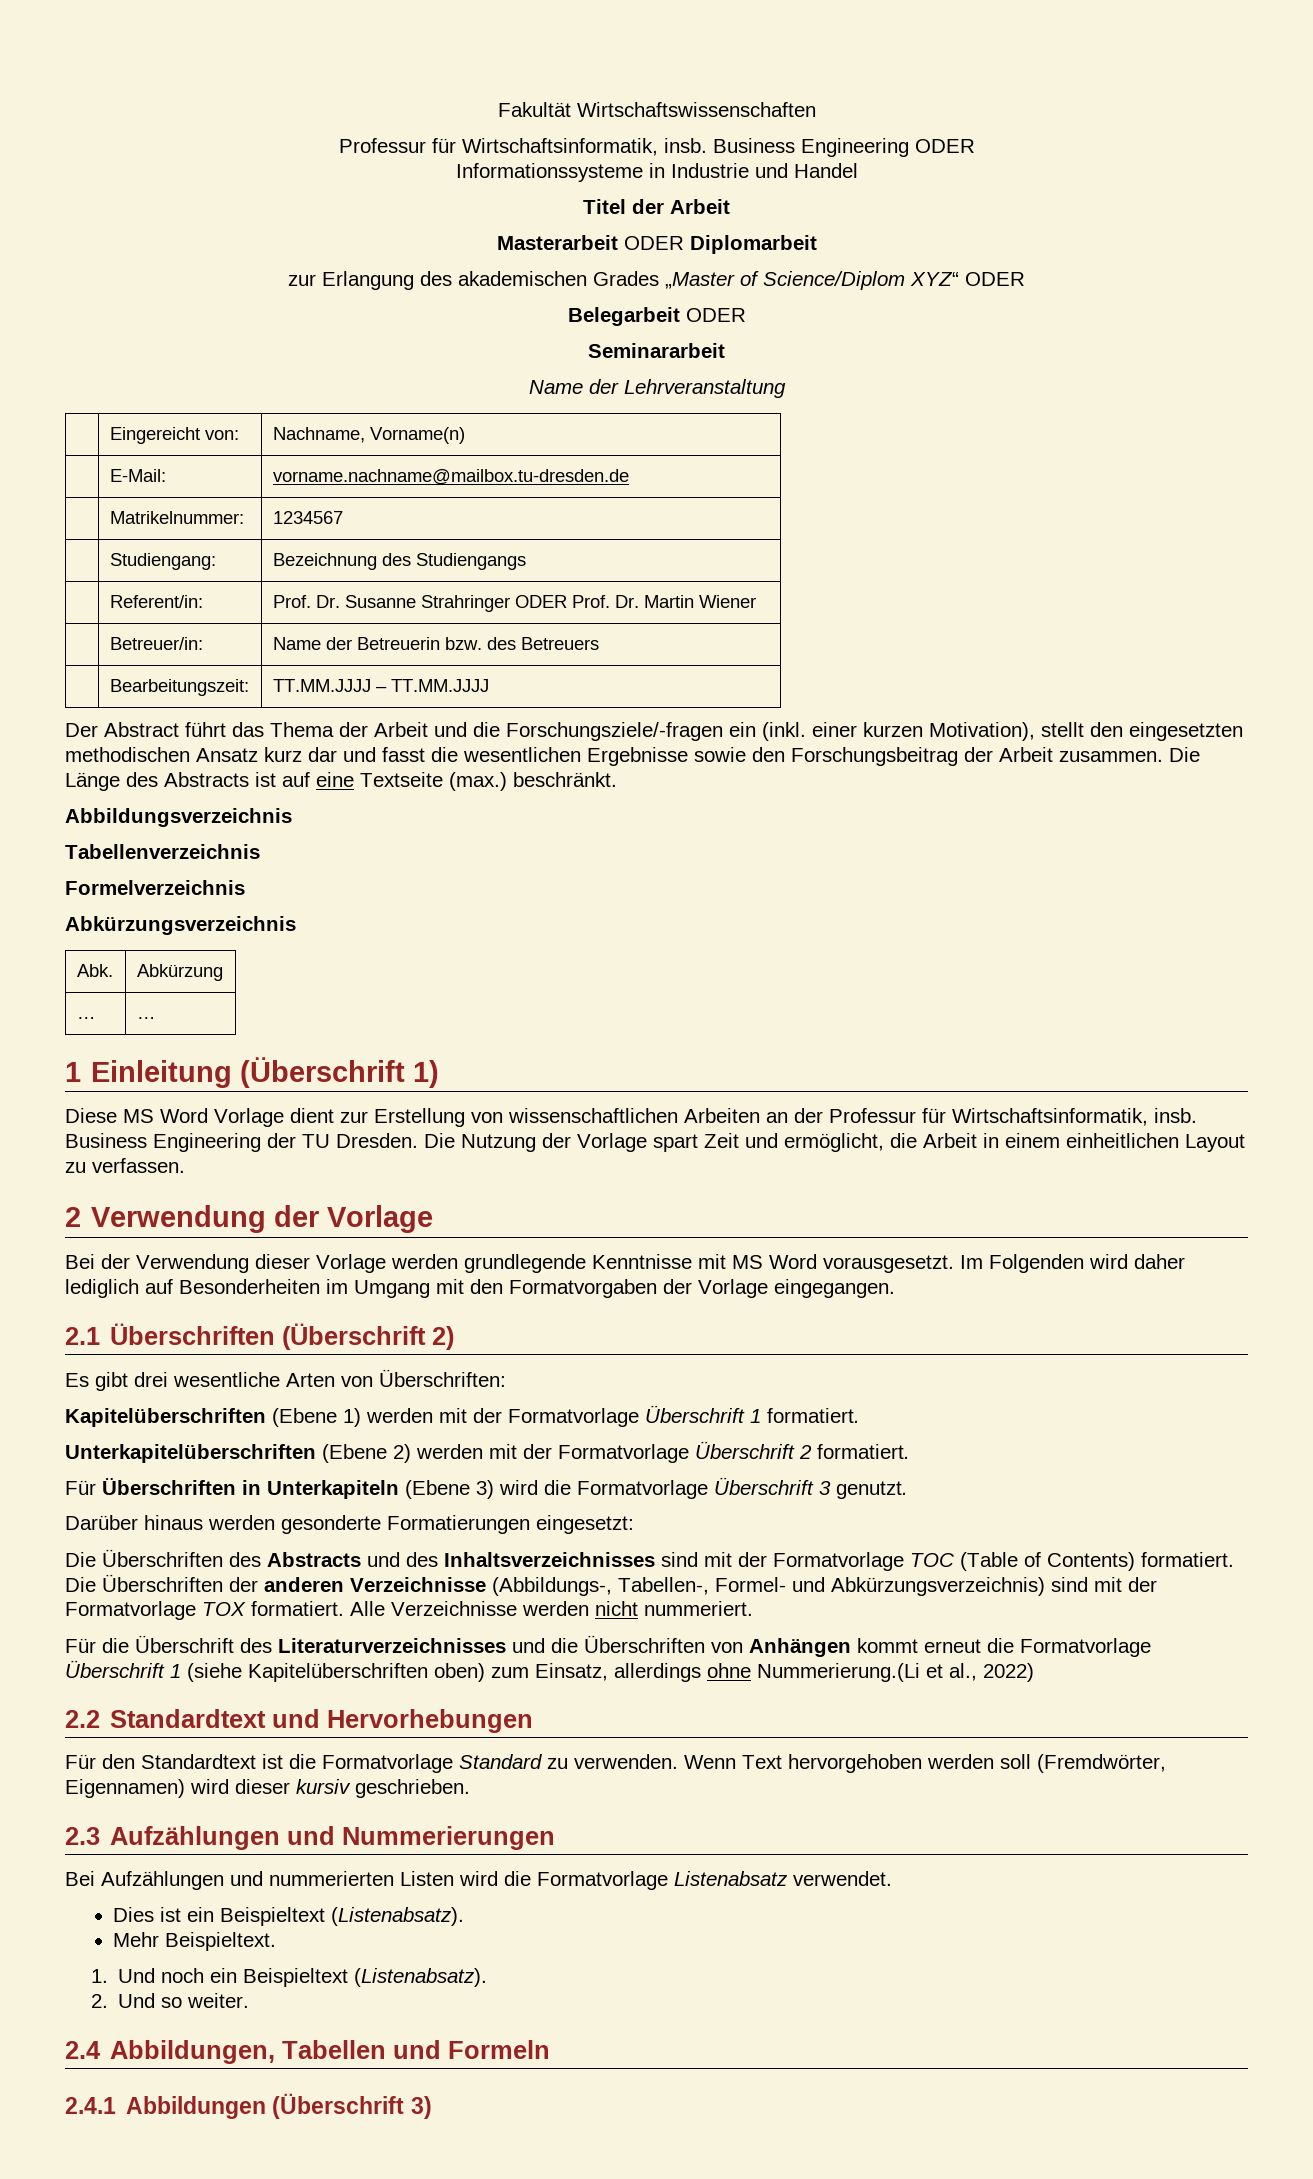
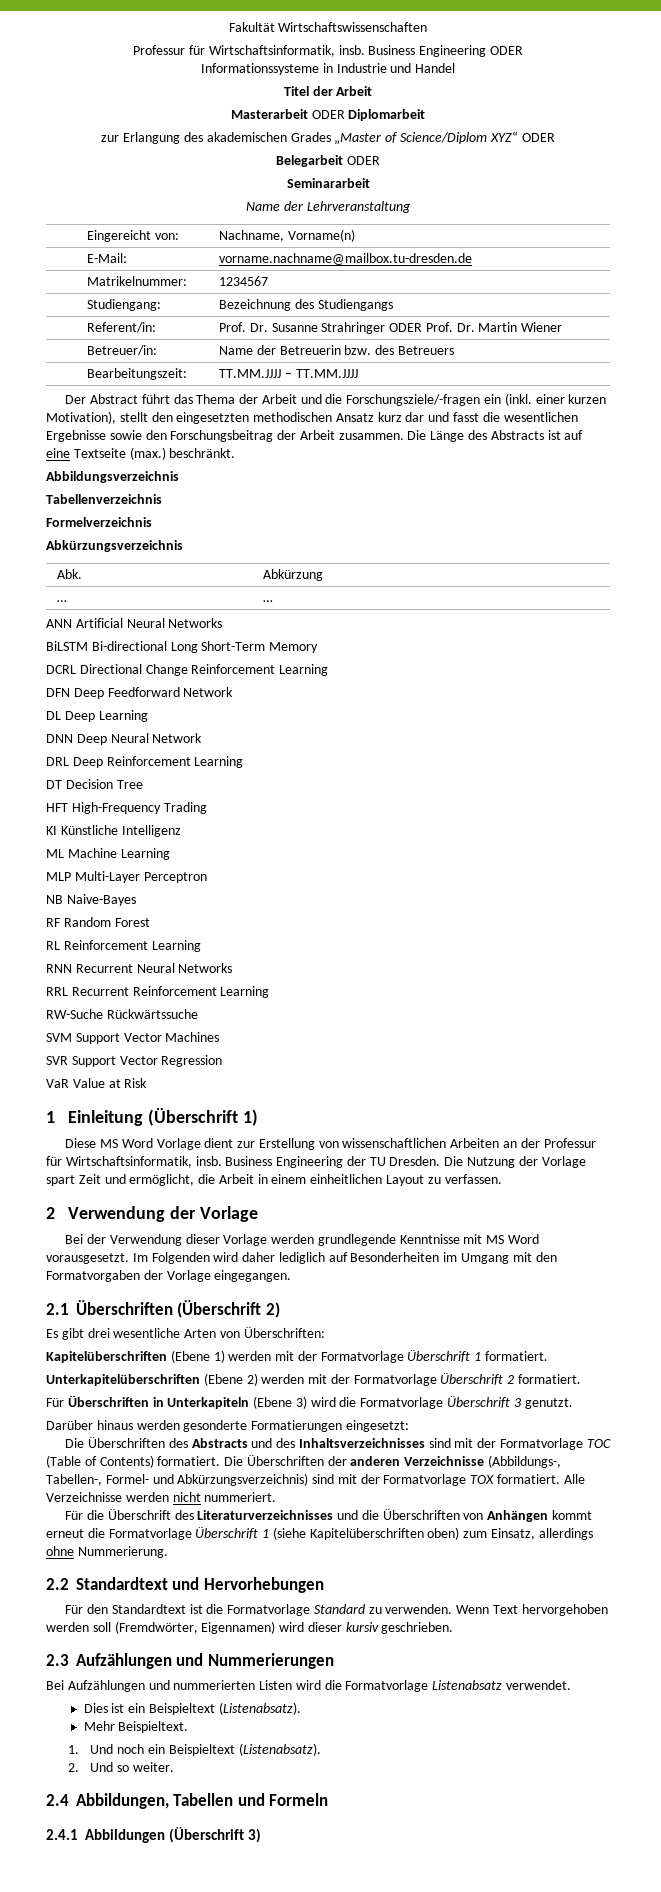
+ ANN Artificial Neural Networks
+ BiLSTM Bi-directional Long Short-Term Memory
+ DCRL Directional Change Reinforcement Learning
+ DFN Deep Feedforward Network
+ DL Deep Learning
+ DNN Deep Neural Network
+ DRL Deep Reinforcement Learning
+ DT Decision Tree
+ HFT High-Frequency Trading
+ KI Künstliche Intelligenz
+ ML Machine Learning
+ MLP Multi-Layer Perceptron
+ NB Naive-Bayes
+ RF Random Forest
+ RL Reinforcement Learning
+ RNN Recurrent Neural Networks
+ RRL Recurrent Reinforcement Learning
+ RW-Suche Rückwärtssuche
+ SVM Support Vector Machines
+ SVR Support Vector Regression
+ VaR Value at Risk
- Für die Überschrift des Literaturverzeichnisses und die Überschriften von Anhängen kommt erneut die Formatvorlage Überschrift 1 (siehe Kapitelüberschriften oben) zum Einsatz, allerdings ohne Nummerierung.(Li et al., 2022)
+ Für die Überschrift des Literaturverzeichnisses und die Überschriften von Anhängen kommt erneut die Formatvorlage Überschrift 1 (siehe Kapitelüberschriften oben) zum Einsatz, allerdings ohne Nummerierung.

